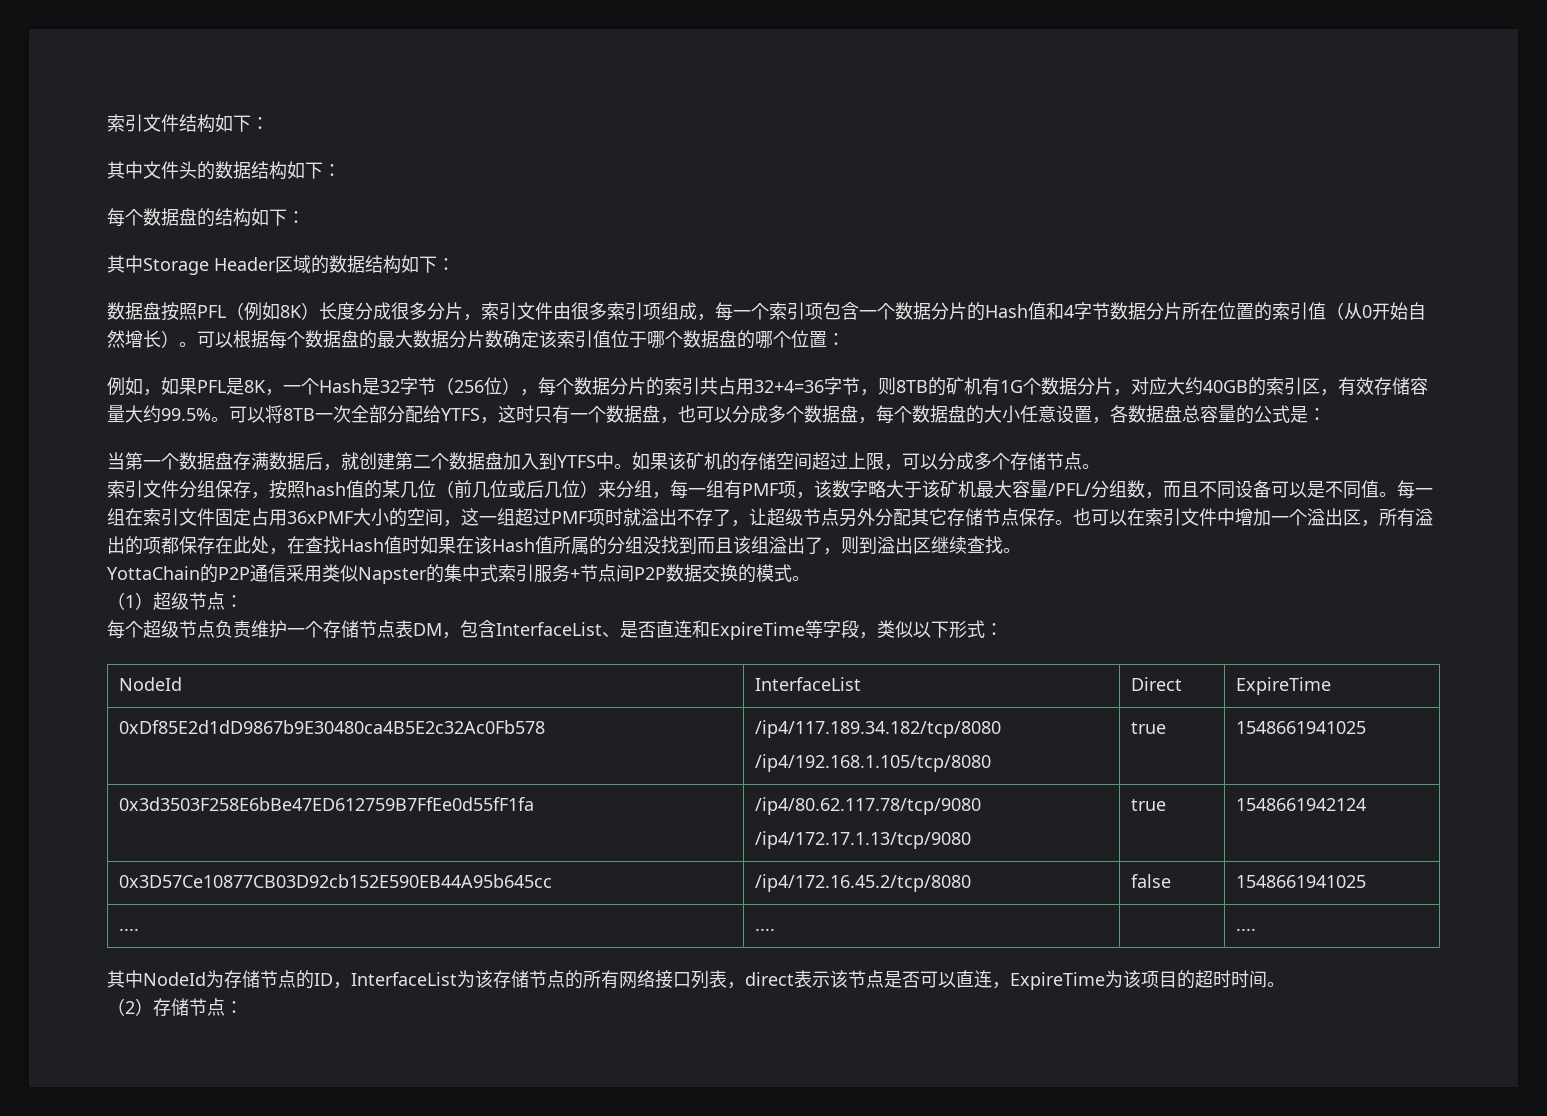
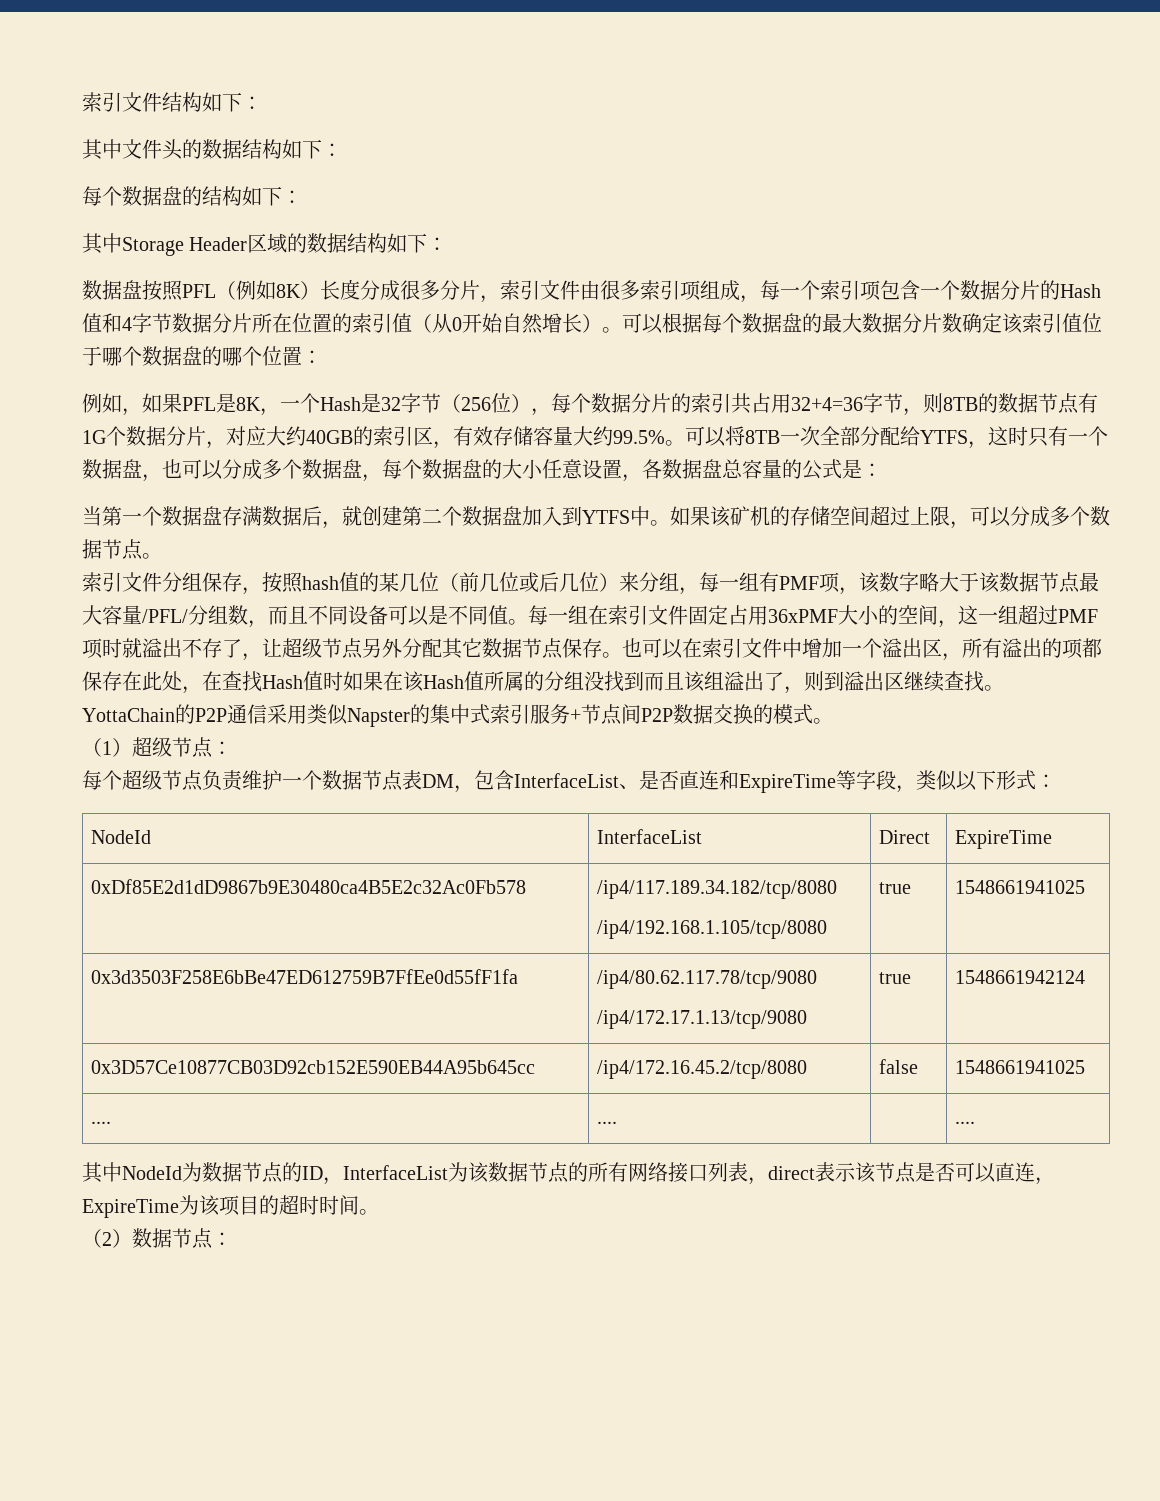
- 例如，如果PFL是8K，一个Hash是32字节（256位），每个数据分片的索引共占用32+4=36字节，则8TB的矿机有1G个数据分片，对应大约40GB的索引区，有效存储容量大约99.5%。
+ 例如，如果PFL是8K，一个Hash是32字节（256位），每个数据分片的索引共占用32+4=36字节，则8TB的数据节点有1G个数据分片，对应大约40GB的索引区，有效存储容量大约99.5%。
- 如果该矿机的存储空间超过上限，可以分成多个存储节点。
+ 如果该矿机的存储空间超过上限，可以分成多个数据节点。
- 索引文件分组保存，按照hash值的某几位（前几位或后几位）来分组，每一组有PMF项，该数字略大于该矿机最大容量/PFL/分组数，而且不同设备可以是不同值。
+ 索引文件分组保存，按照hash值的某几位（前几位或后几位）来分组，每一组有PMF项，该数字略大于该数据节点最大容量/PFL/分组数，而且不同设备可以是不同值。
- 每一组在索引文件固定占用36xPMF大小的空间，这一组超过PMF项时就溢出不存了，让超级节点另外分配其它存储节点保存。
+ 每一组在索引文件固定占用36xPMF大小的空间，这一组超过PMF项时就溢出不存了，让超级节点另外分配其它数据节点保存。
- 每个超级节点负责维护一个存储节点表DM，包含InterfaceList、是否直连和ExpireTime等字段，类似以下形式：
+ 每个超级节点负责维护一个数据节点表DM，包含InterfaceList、是否直连和ExpireTime等字段，类似以下形式：
- 其中NodeId为存储节点的ID，InterfaceList为该存储节点的所有网络接口列表，direct表示该节点是否可以直连，ExpireTime为该项目的超时时间。
+ 其中NodeId为数据节点的ID，InterfaceList为该数据节点的所有网络接口列表，direct表示该节点是否可以直连，ExpireTime为该项目的超时时间。
- （2）存储节点：
+ （2）数据节点：

